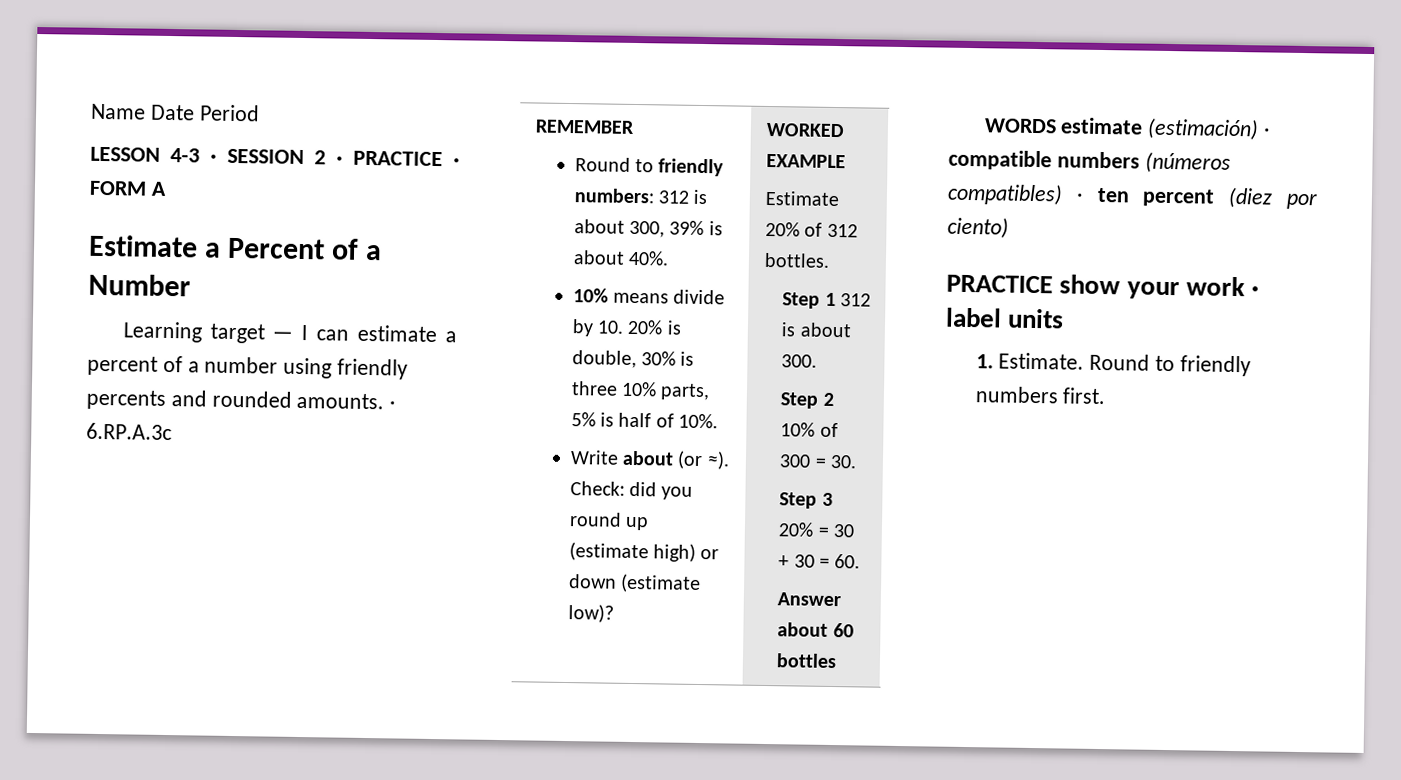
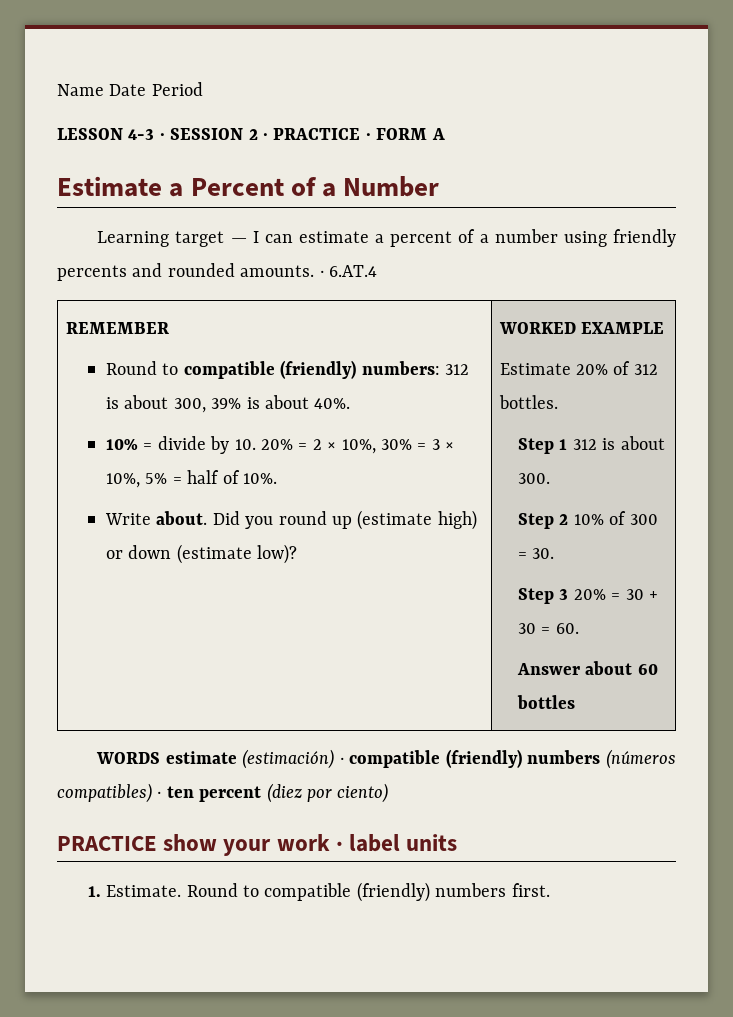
- · 6.RP.A.3c
+ · 6.AT.4
- Round to friendly numbers: 312 is about 300, 39% is about 40%.
+ Round to compatible (friendly) numbers: 312 is about 300, 39% is about 40%.
- 10% means divide by 10. 20% is double, 30% is three 10% parts, 5% is half of 10%.
+ 10% = divide by 10. 20% = 2 × 10%, 30% = 3 × 10%, 5% = half of 10%.
- Write about (or ≈). Check: did you round up (estimate high) or down (estimate low)?
+ Write about. Did you round up (estimate high) or down (estimate low)?
- WORDS estimate (estimación) · compatible numbers (números compatibles) · ten percent (diez por ciento)
+ WORDS estimate (estimación) · compatible (friendly) numbers (números compatibles) · ten percent (diez por ciento)
- Round to friendly numbers first.
+ Round to compatible (friendly) numbers first.

